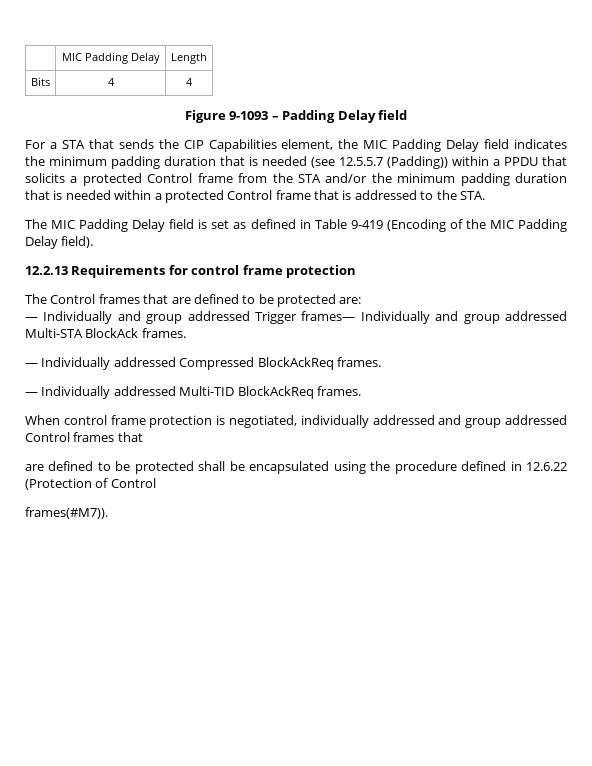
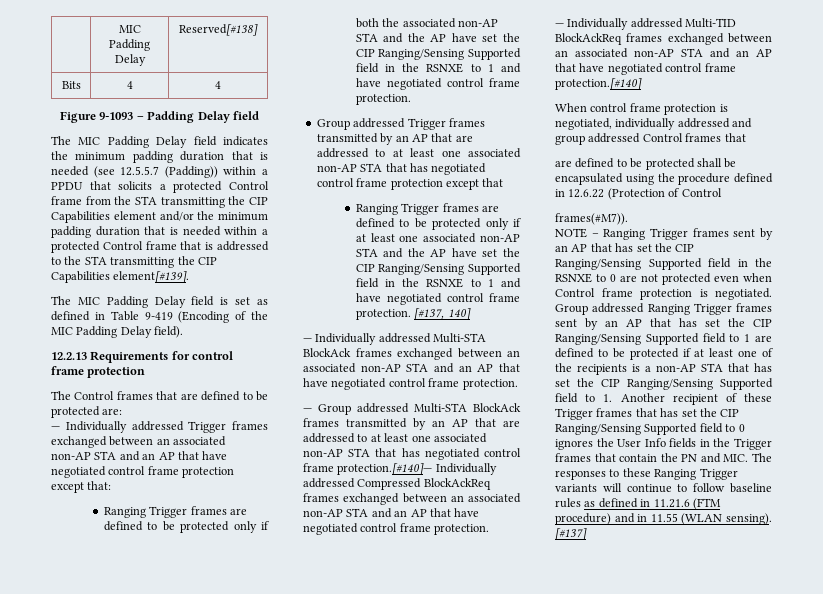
- | MIC Padding Delay | Length
+ | MIC Padding Delay | Reserved[#138]
- For a STA that sends the CIP Capabilities element, the MIC Padding Delay field indicates the minimum padding duration that is needed (see 12.5.5.7 (Padding)) within a PPDU that solicits a protected Control frame from the STA and/or the minimum padding duration that is needed within a protected Control frame that is addressed to the STA.
+ The MIC Padding Delay field indicates the minimum padding duration that is needed (see 12.5.5.7 (Padding)) within a PPDU that solicits a protected Control frame from the STA transmitting the CIP Capabilities element and/or the minimum padding duration that is needed within a protected Control frame that is addressed to the STA transmitting the CIP Capabilities element[#139].
- — Individually and group addressed Trigger frames— Individually and group addressed Multi-STA BlockAck frames.
- — Individually addressed Compressed BlockAckReq frames.
+ — Individually addressed Trigger frames exchanged between an associated non-AP STA and an AP that have negotiated control frame protection except that:
+ Ranging Trigger frames are defined to be protected only if both the associated non-AP STA and the AP have set the CIP Ranging/Sensing Supported field in the RSNXE to 1 and have negotiated control frame protection.
+ Group addressed Trigger frames transmitted by an AP that are addressed to at least one associated non-AP STA that has negotiated control frame protection except that
+ Ranging Trigger frames are defined to be protected only if at least one associated non-AP STA and the AP have set the CIP Ranging/Sensing Supported field in the RSNXE to 1 and have negotiated control frame protection. [#137, 140]
+ — Individually addressed Multi-STA BlockAck frames exchanged between an associated non-AP STA and an AP that have negotiated control frame protection.
+ — Group addressed Multi-STA BlockAck frames transmitted by an AP that are addressed to at least one associated non-AP STA that has negotiated control frame protection.[#140]— Individually addressed Compressed BlockAckReq frames exchanged between an associated non-AP STA and an AP that have negotiated control frame protection.
- — Individually addressed Multi-TID BlockAckReq frames.
+ — Individually addressed Multi-TID BlockAckReq frames exchanged between an associated non-AP STA and an AP that have negotiated control frame protection.[#140]
+ NOTE – Ranging Trigger frames sent by an AP that has set the CIP Ranging/Sensing Supported field in the RSNXE to 0 are not protected even when Control frame protection is negotiated. Group addressed Ranging Trigger frames sent by an AP that has set the CIP Ranging/Sensing Supported field to 1 are defined to be protected if at least one of the recipients is a non-AP STA that has set the CIP Ranging/Sensing Supported field to 1. Another recipient of these Trigger frames that has set the CIP Ranging/Sensing Supported field to 0 ignores the User Info fields in the Trigger frames that contain the PN and MIC. The responses to these Ranging Trigger variants will continue to follow baseline rules as defined in 11.21.6 (FTM procedure) and in 11.55 (WLAN sensing). [#137]

